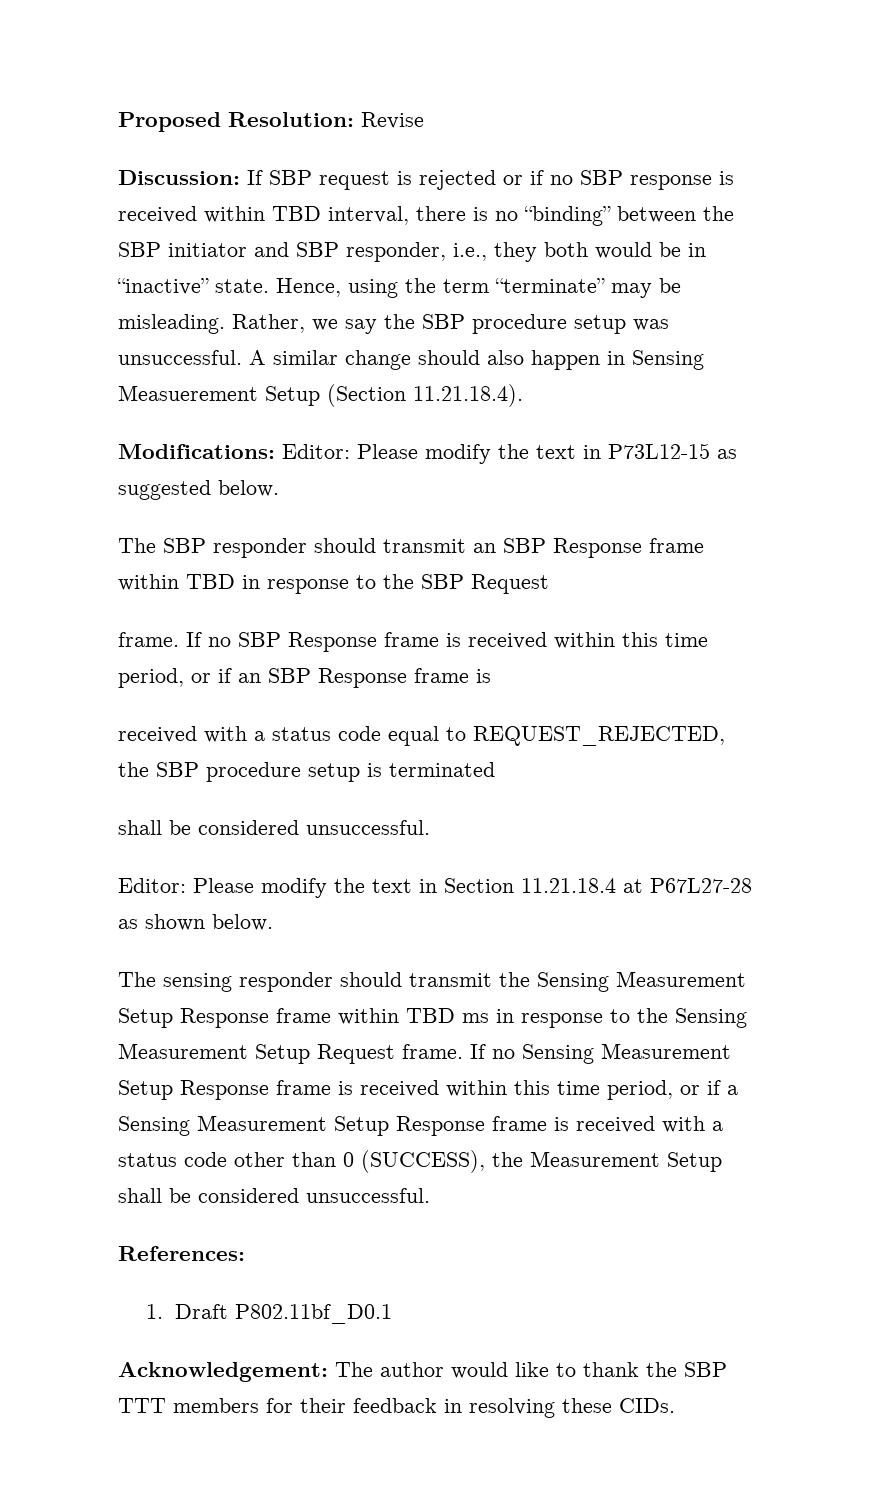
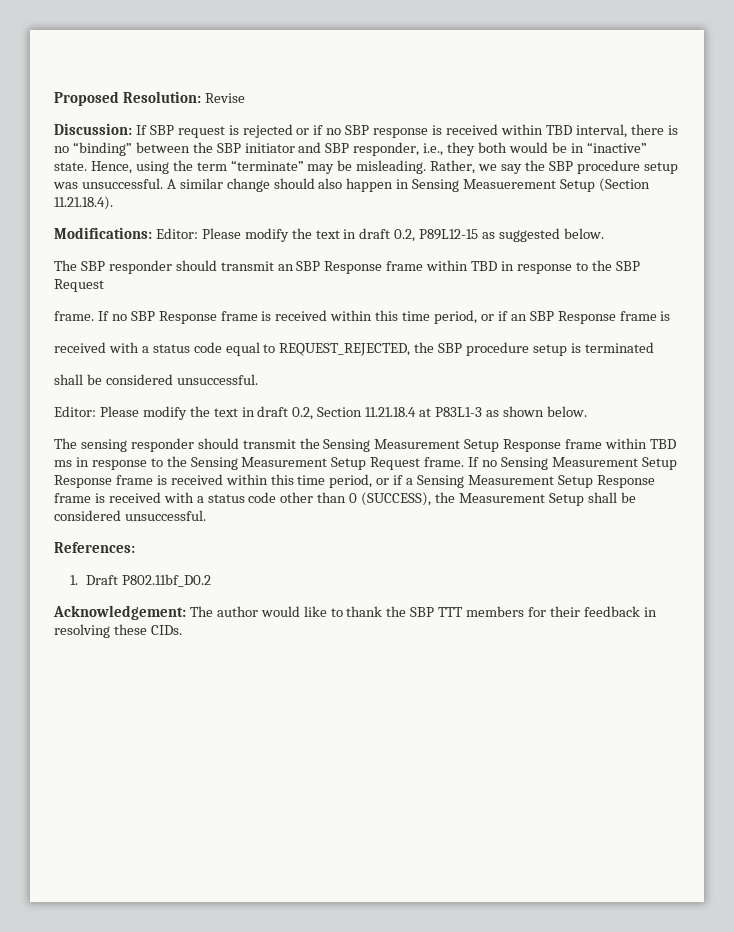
- Modifications: Editor: Please modify the text in P73L12-15 as suggested below.
+ Modifications: Editor: Please modify the text in draft 0.2, P89L12-15 as suggested below.
- Editor: Please modify the text in Section 11.21.18.4 at P67L27-28 as shown below.
+ Editor: Please modify the text in draft 0.2, Section 11.21.18.4 at P83L1-3 as shown below.
- 1. Draft P802.11bf_D0.1
+ 1. Draft P802.11bf_D0.2

